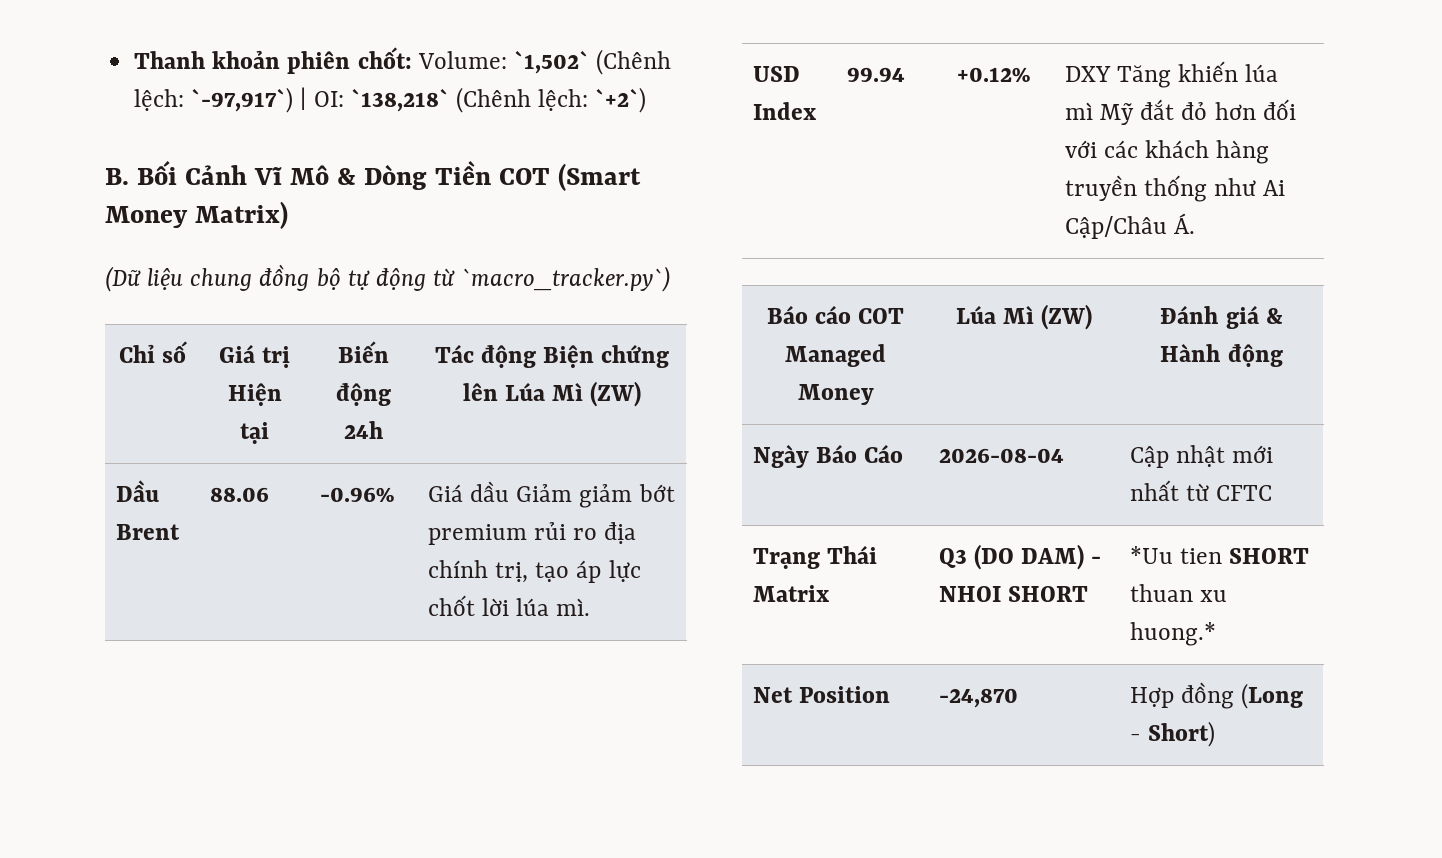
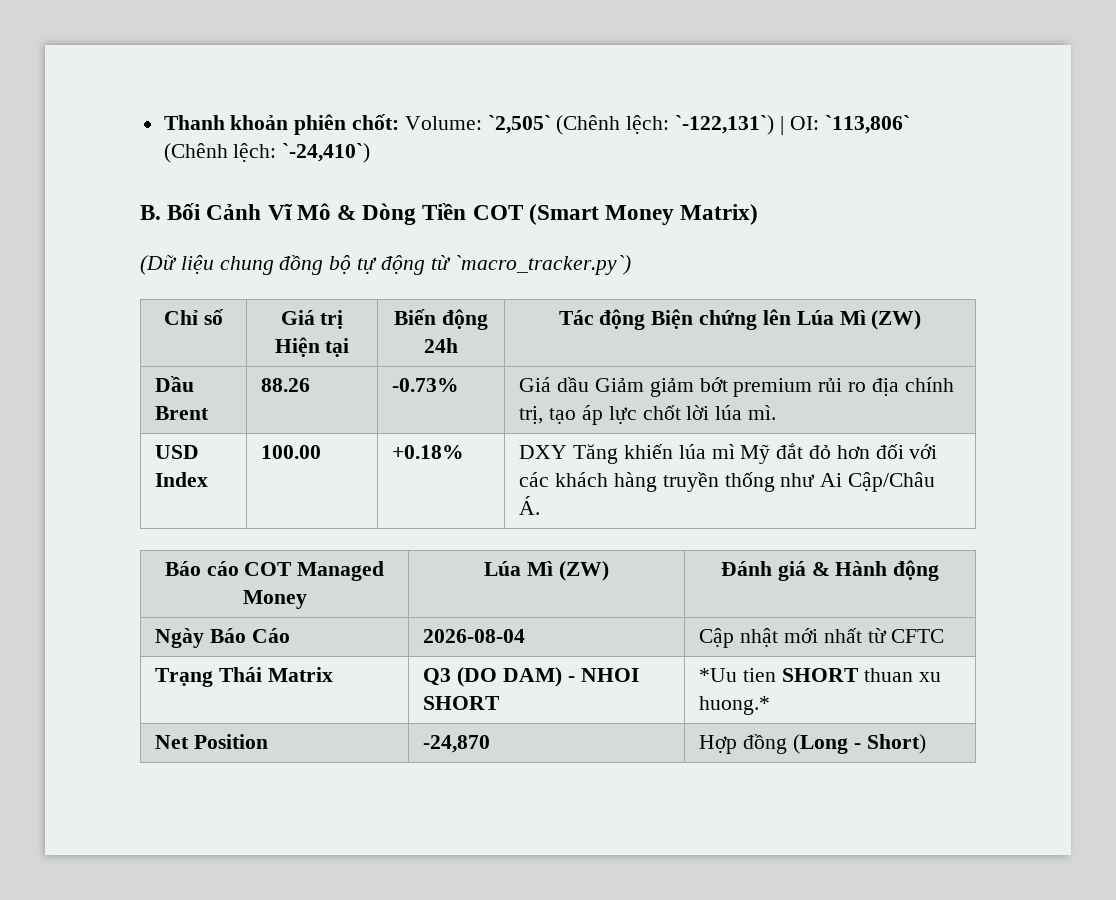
- Thanh khoản phiên chốt: Volume: `1,502` (Chênh lệch: `-97,917`) | OI: `138,218` (Chênh lệch: `+2`)
+ Thanh khoản phiên chốt: Volume: `2,505` (Chênh lệch: `-122,131`) | OI: `113,806` (Chênh lệch: `-24,410`)
- Dầu Brent | 88.06 | -0.96% | Giá dầu Giảm giảm bớt premium rủi ro địa chính trị, tạo áp lực chốt lời lúa mì.
+ Dầu Brent | 88.26 | -0.73% | Giá dầu Giảm giảm bớt premium rủi ro địa chính trị, tạo áp lực chốt lời lúa mì.
- USD Index | 99.94 | +0.12% | DXY Tăng khiến lúa mì Mỹ đắt đỏ hơn đối với các khách hàng truyền thống như Ai Cập/Châu Á.
+ USD Index | 100.00 | +0.18% | DXY Tăng khiến lúa mì Mỹ đắt đỏ hơn đối với các khách hàng truyền thống như Ai Cập/Châu Á.

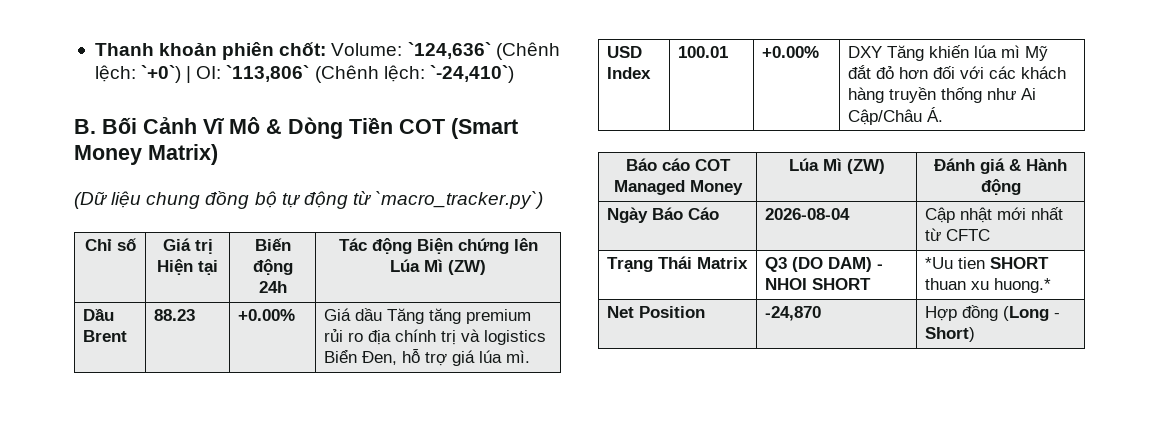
- Thanh khoản phiên chốt: Volume: `2,505` (Chênh lệch: `-122,131`) | OI: `113,806` (Chênh lệch: `-24,410`)
+ Thanh khoản phiên chốt: Volume: `124,636` (Chênh lệch: `+0`) | OI: `113,806` (Chênh lệch: `-24,410`)
- Dầu Brent | 88.26 | -0.73% | Giá dầu Giảm giảm bớt premium rủi ro địa chính trị, tạo áp lực chốt lời lúa mì.
+ Dầu Brent | 88.23 | +0.00% | Giá dầu Tăng tăng premium rủi ro địa chính trị và logistics Biển Đen, hỗ trợ giá lúa mì.
- USD Index | 100.00 | +0.18% | DXY Tăng khiến lúa mì Mỹ đắt đỏ hơn đối với các khách hàng truyền thống như Ai Cập/Châu Á.
+ USD Index | 100.01 | +0.00% | DXY Tăng khiến lúa mì Mỹ đắt đỏ hơn đối với các khách hàng truyền thống như Ai Cập/Châu Á.

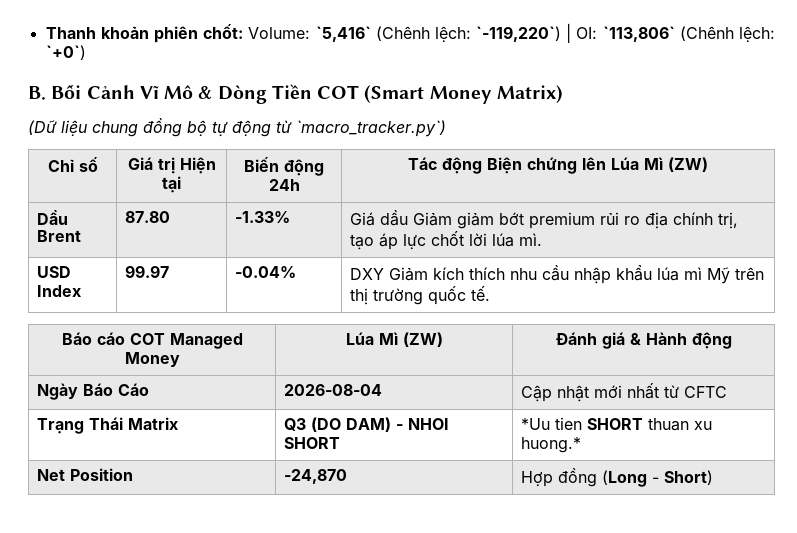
- Thanh khoản phiên chốt: Volume: `124,636` (Chênh lệch: `+0`) | OI: `113,806` (Chênh lệch: `-24,410`)
+ Thanh khoản phiên chốt: Volume: `5,416` (Chênh lệch: `-119,220`) | OI: `113,806` (Chênh lệch: `+0`)
- Dầu Brent | 88.23 | +0.00% | Giá dầu Tăng tăng premium rủi ro địa chính trị và logistics Biển Đen, hỗ trợ giá lúa mì.
+ Dầu Brent | 87.80 | -1.33% | Giá dầu Giảm giảm bớt premium rủi ro địa chính trị, tạo áp lực chốt lời lúa mì.
- USD Index | 100.01 | +0.00% | DXY Tăng khiến lúa mì Mỹ đắt đỏ hơn đối với các khách hàng truyền thống như Ai Cập/Châu Á.
+ USD Index | 99.97 | -0.04% | DXY Giảm kích thích nhu cầu nhập khẩu lúa mì Mỹ trên thị trường quốc tế.

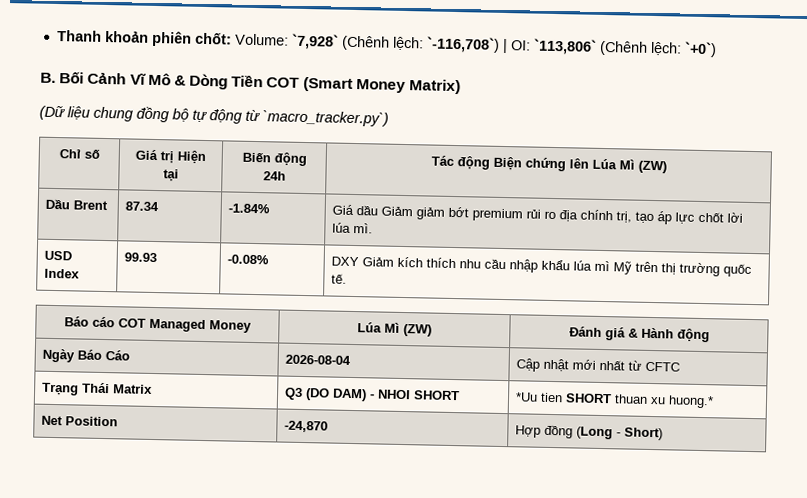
- Thanh khoản phiên chốt: Volume: `5,416` (Chênh lệch: `-119,220`) | OI: `113,806` (Chênh lệch: `+0`)
+ Thanh khoản phiên chốt: Volume: `7,928` (Chênh lệch: `-116,708`) | OI: `113,806` (Chênh lệch: `+0`)
- Dầu Brent | 87.80 | -1.33% | Giá dầu Giảm giảm bớt premium rủi ro địa chính trị, tạo áp lực chốt lời lúa mì.
+ Dầu Brent | 87.34 | -1.84% | Giá dầu Giảm giảm bớt premium rủi ro địa chính trị, tạo áp lực chốt lời lúa mì.
- USD Index | 99.97 | -0.04% | DXY Giảm kích thích nhu cầu nhập khẩu lúa mì Mỹ trên thị trường quốc tế.
+ USD Index | 99.93 | -0.08% | DXY Giảm kích thích nhu cầu nhập khẩu lúa mì Mỹ trên thị trường quốc tế.

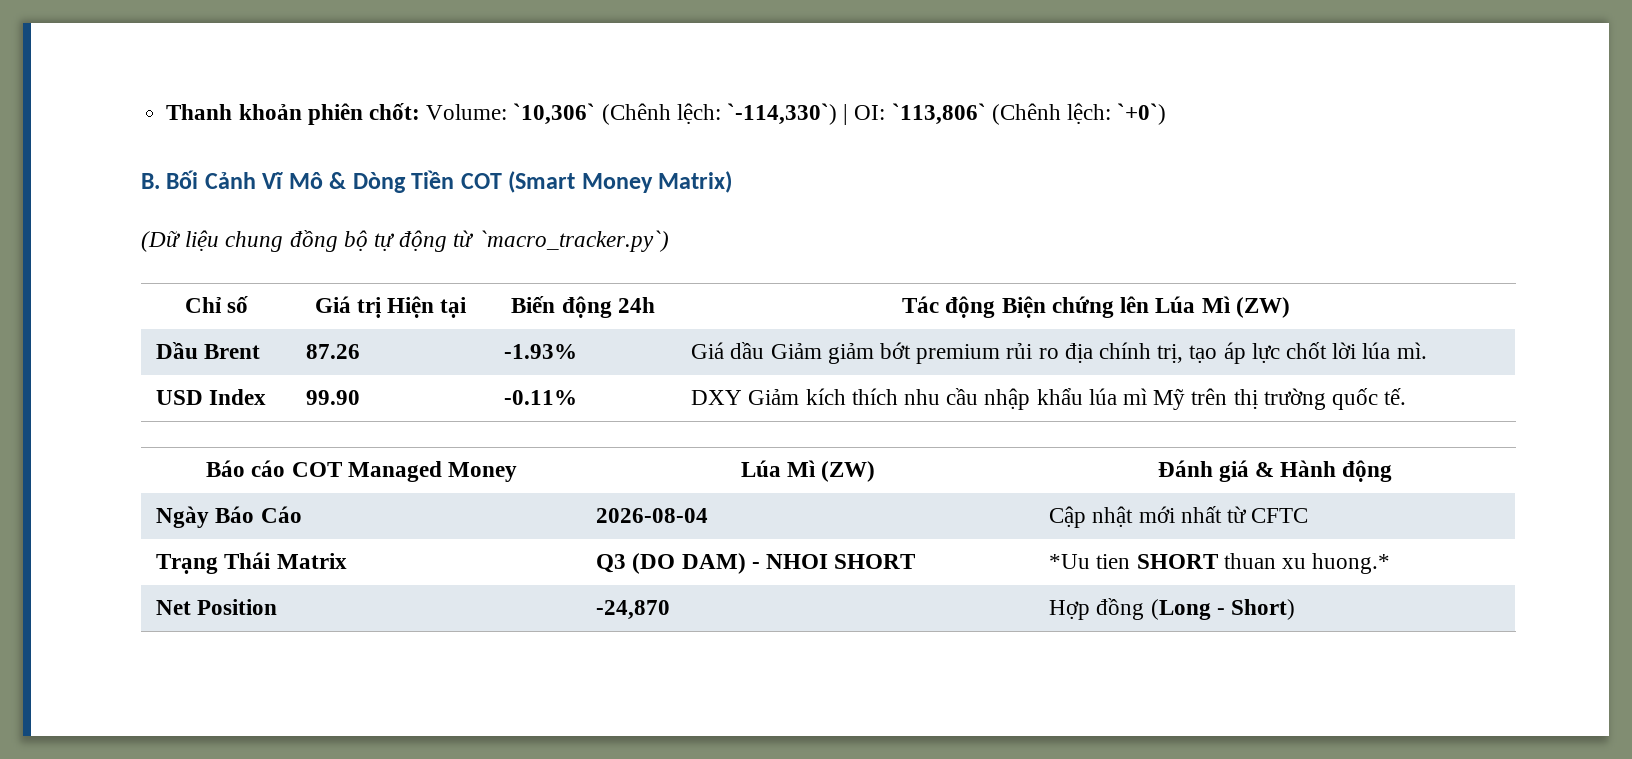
- Thanh khoản phiên chốt: Volume: `7,928` (Chênh lệch: `-116,708`) | OI: `113,806` (Chênh lệch: `+0`)
+ Thanh khoản phiên chốt: Volume: `10,306` (Chênh lệch: `-114,330`) | OI: `113,806` (Chênh lệch: `+0`)
- Dầu Brent | 87.34 | -1.84% | Giá dầu Giảm giảm bớt premium rủi ro địa chính trị, tạo áp lực chốt lời lúa mì.
+ Dầu Brent | 87.26 | -1.93% | Giá dầu Giảm giảm bớt premium rủi ro địa chính trị, tạo áp lực chốt lời lúa mì.
- USD Index | 99.93 | -0.08% | DXY Giảm kích thích nhu cầu nhập khẩu lúa mì Mỹ trên thị trường quốc tế.
+ USD Index | 99.90 | -0.11% | DXY Giảm kích thích nhu cầu nhập khẩu lúa mì Mỹ trên thị trường quốc tế.

